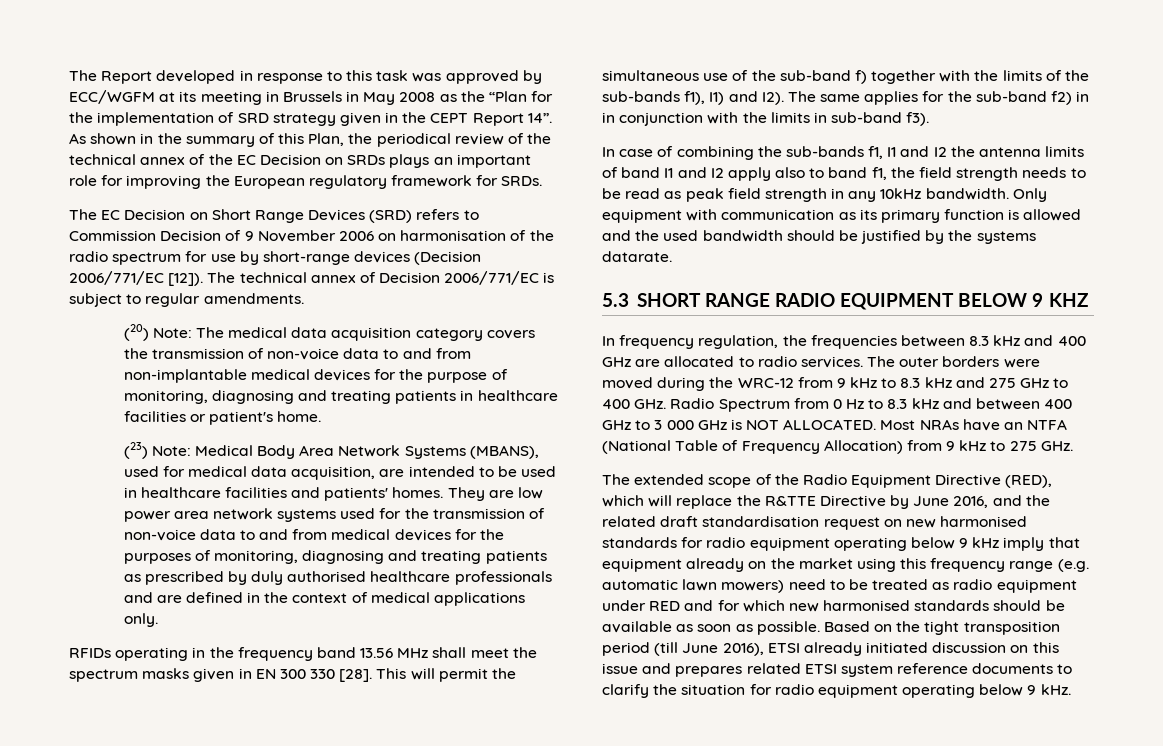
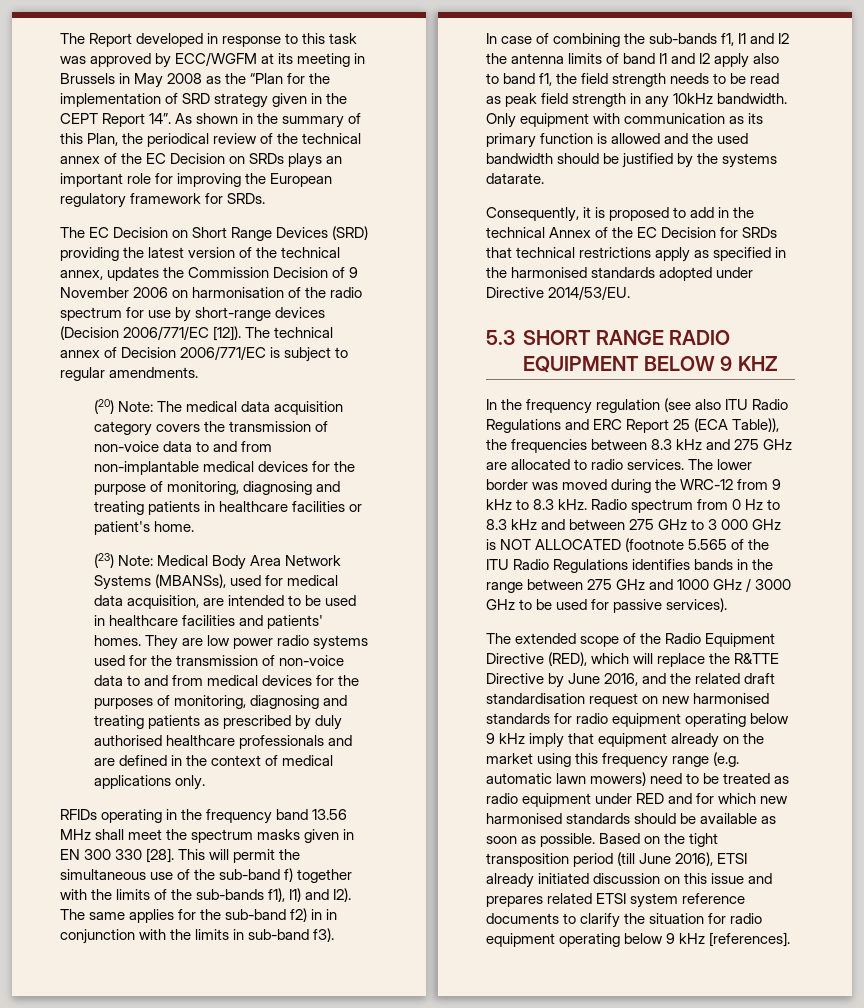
- The EC Decision on Short Range Devices (SRD) refers to Commission Decision of 9 November 2006 on harmonisation of the radio spectrum for use by short-range devices (Decision 2006/771/EC [12]).
+ The EC Decision on Short Range Devices (SRD) providing the latest version of the technical annex, updates the Commission Decision of 9 November 2006 on harmonisation of the radio spectrum for use by short-range devices (Decision 2006/771/EC [12]).
- (23) Note: Medical Body Area Network Systems (MBANS), used for medical data acquisition, are intended to be used in healthcare facilities and patients' homes.
+ (23) Note: Medical Body Area Network Systems (MBANSs), used for medical data acquisition, are intended to be used in healthcare facilities and patients' homes.
- They are low power area network systems used for the transmission of non-voice data to and from medical devices for the purposes of monitoring, diagnosing and treating patients as prescribed by duly authorised healthcare professionals and are defined in the context of medical applications only.
+ They are low power radio systems used for the transmission of non-voice data to and from medical devices for the purposes of monitoring, diagnosing and treating patients as prescribed by duly authorised healthcare professionals and are defined in the context of medical applications only.
+ Consequently, it is proposed to add in the technical Annex of the EC Decision for SRDs that technical restrictions apply as specified in the harmonised standards adopted under Directive 2014/53/EU.
- In frequency regulation, the frequencies between 8.3 kHz and 400 GHz are allocated to radio services.
+ In the frequency regulation (see also ITU Radio Regulations and ERC Report 25 (ECA Table)), the frequencies between 8.3 kHz and 275 GHz are allocated to radio services.
- The outer borders were moved during the WRC-12 from 9 kHz to 8.3 kHz and 275 GHz to 400 GHz. Radio Spectrum from 0 Hz to 8.3 kHz and between 400 GHz to 3 000 GHz is NOT ALLOCATED. Most NRAs have an NTFA (National Table of Frequency Allocation) from 9 kHz to 275 GHz.
+ The lower border was moved during the WRC-12 from 9 kHz to 8.3 kHz. Radio spectrum from 0 Hz to 8.3 kHz and between 275 GHz to 3 000 GHz is NOT ALLOCATED (footnote 5.565 of the ITU Radio Regulations identifies bands in the range between 275 GHz and 1000 GHz / 3000 GHz to be used for passive services).
- Based on the tight transposition period (till June 2016), ETSI already initiated discussion on this issue and prepares related ETSI system reference documents to clarify the situation for radio equipment operating below 9 kHz.
+ Based on the tight transposition period (till June 2016), ETSI already initiated discussion on this issue and prepares related ETSI system reference documents to clarify the situation for radio equipment operating below 9 kHz [references].

